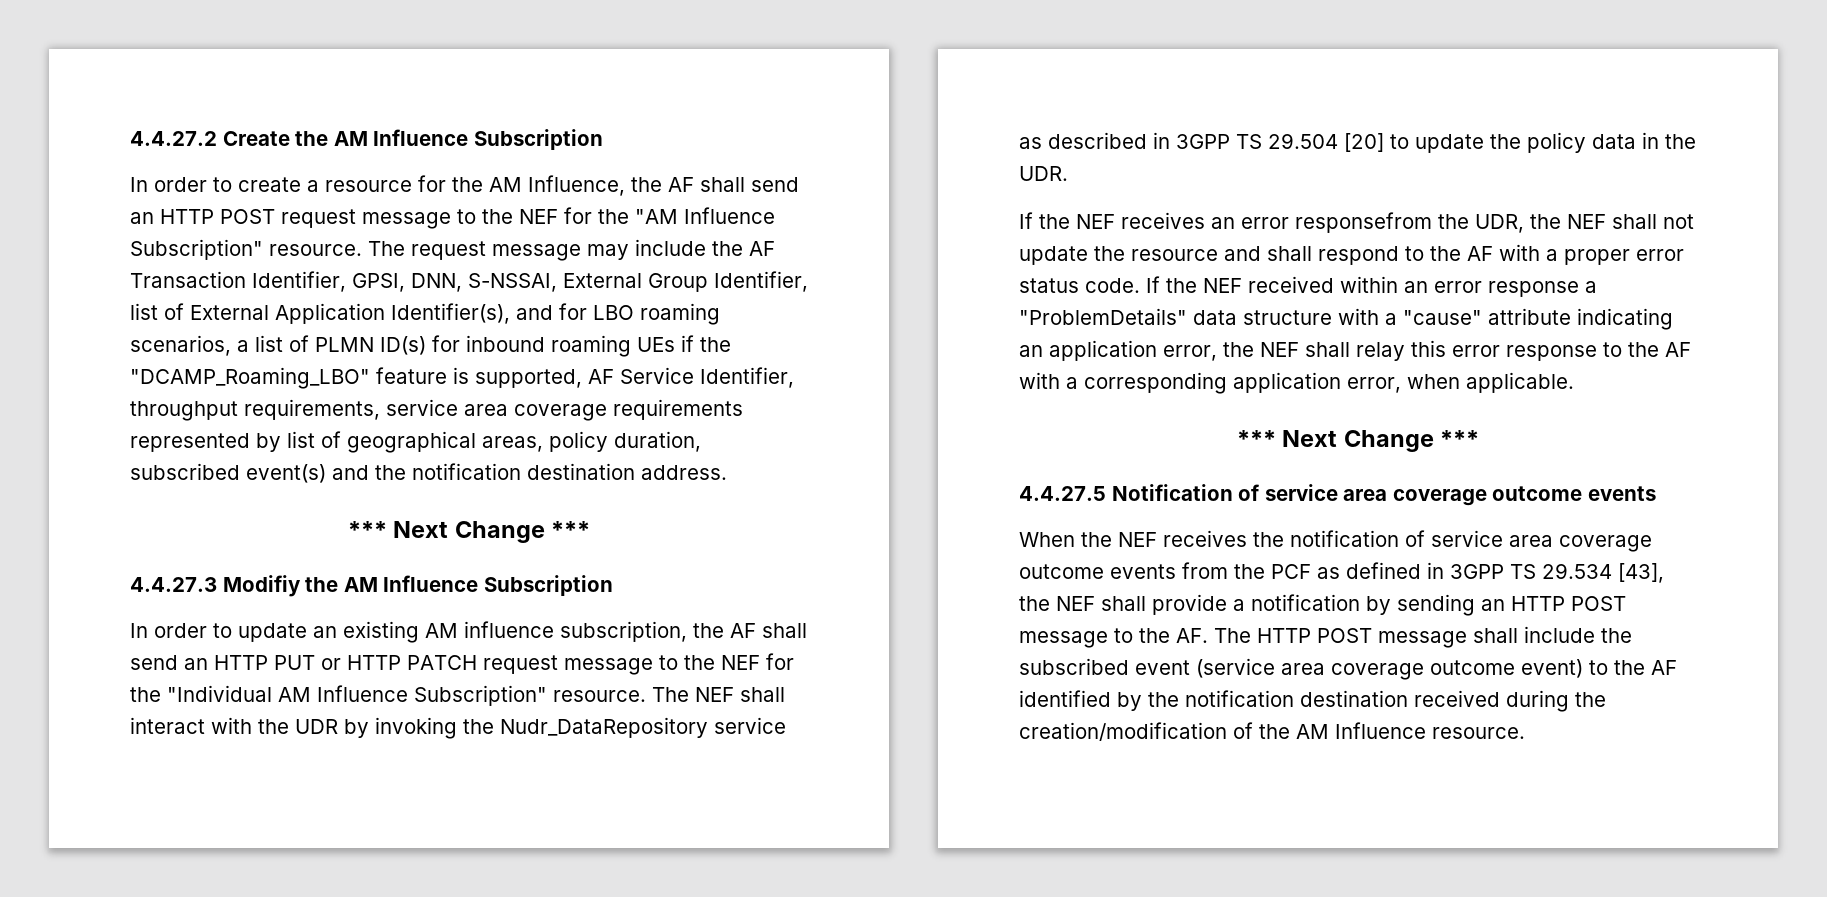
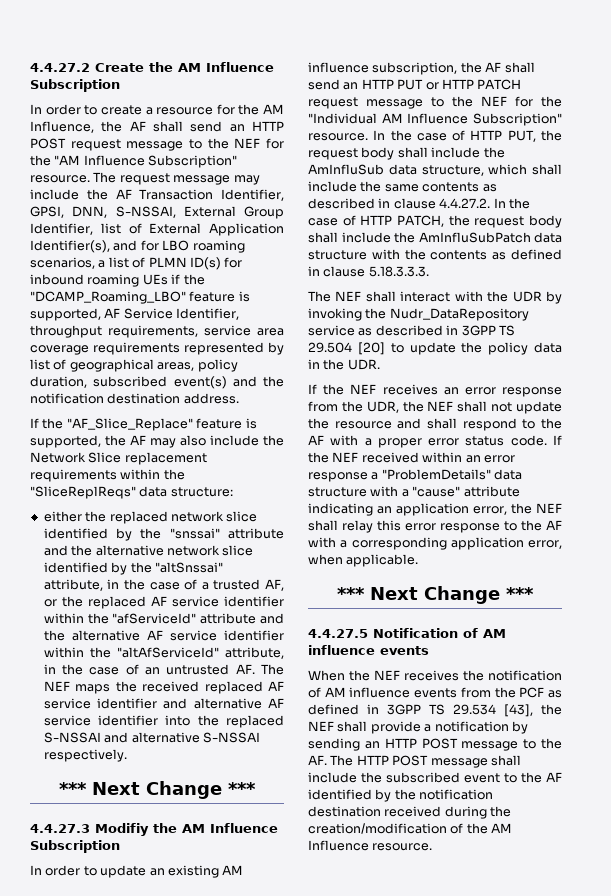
+ If the "AF_Slice_Replace" feature is supported, the AF may also include the Network Slice replacement requirements within the "SliceReplReqs" data structure:
+ either the replaced network slice identified by the "snssai" attribute and the alternative network slice identified by the "altSnssai" attribute, in the case of a trusted AF, or the replaced AF service identifier within the "afServiceId" attribute and the alternative AF service identifier within the "altAfServiceId" attribute, in the case of an untrusted AF. The NEF maps the received replaced AF service identifier and alternative AF service identifier into the replaced S-NSSAI and alternative S-NSSAI respectively.
- In order to update an existing AM influence subscription, the AF shall send an HTTP PUT or HTTP PATCH request message to the NEF for the "Individual AM Influence Subscription" resource. The NEF shall interact with the UDR by invoking the Nudr_DataRepository service as described in 3GPP TS 29.504 [20] to update the policy data in the UDR.
+ In order to update an existing AM influence subscription, the AF shall send an HTTP PUT or HTTP PATCH request message to the NEF for the "Individual AM Influence Subscription" resource. In the case of HTTP PUT, the request body shall include the AmInfluSub data structure, which shall include the same contents as described in clause 4.4.27.2. In the case of HTTP PATCH, the request body shall include the AmInfluSubPatch data structure with the contents as defined in clause 5.18.3.3.3.
+ The NEF shall interact with the UDR by invoking the Nudr_DataRepository service as described in 3GPP TS 29.504 [20] to update the policy data in the UDR.
- If the NEF receives an error responsefrom the UDR, the NEF shall not update the resource and shall respond to the AF with a proper error status code.
+ If the NEF receives an error response from the UDR, the NEF shall not update the resource and shall respond to the AF with a proper error status code.
- 4.4.27.5 Notification of service area coverage outcome events
+ 4.4.27.5 Notification of AM influence events
- When the NEF receives the notification of service area coverage outcome events from the PCF as defined in 3GPP TS 29.534 [43], the NEF shall provide a notification by sending an HTTP POST message to the AF. The HTTP POST message shall include the subscribed event (service area coverage outcome event) to the AF identified by the notification destination received during the creation/modification of the AM Influence resource.
+ When the NEF receives the notification of AM influence events from the PCF as defined in 3GPP TS 29.534 [43], the NEF shall provide a notification by sending an HTTP POST message to the AF. The HTTP POST message shall include the subscribed event to the AF identified by the notification destination received during the creation/modification of the AM Influence resource.

